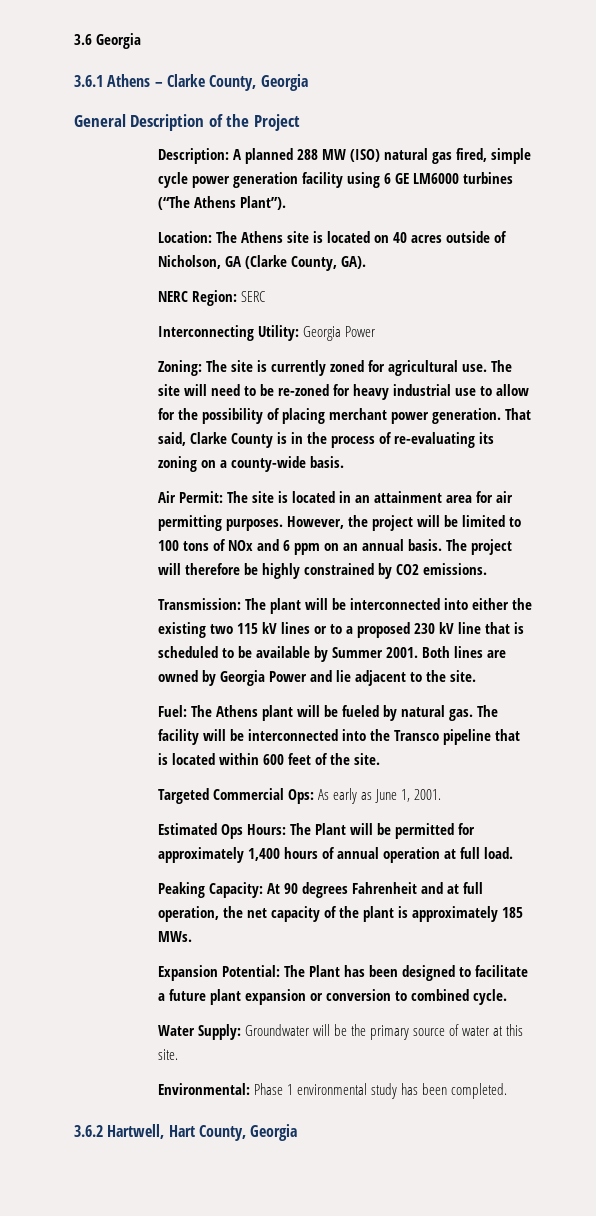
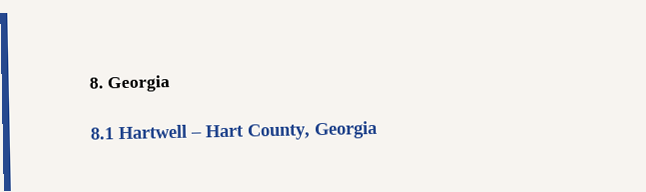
- 3.6 Georgia
- 3.6.1 Athens – Clarke County, Georgia
- General Description of the Project
- Description: A planned 288 MW (ISO) natural gas fired, simple cycle power generation facility using 6 GE LM6000 turbines (“The Athens Plant”).
- Location: The Athens site is located on 40 acres outside of Nicholson, GA (Clarke County, GA).
- NERC Region: SERC
- Interconnecting Utility: Georgia Power
- Zoning: The site is currently zoned for agricultural use. The site will need to be re-zoned for heavy industrial use to allow for the possibility of placing merchant power generation. That said, Clarke County is in the process of re-evaluating its zoning on a county-wide basis.
- Air Permit: The site is located in an attainment area for air permitting purposes. However, the project will be limited to 100 tons of NOx and 6 ppm on an annual basis. The project will therefore be highly constrained by CO2 emissions.
- Transmission: The plant will be interconnected into either the existing two 115 kV lines or to a proposed 230 kV line that is scheduled to be available by Summer 2001. Both lines are owned by Georgia Power and lie adjacent to the site.
- Fuel: The Athens plant will be fueled by natural gas. The facility will be interconnected into the Transco pipeline that is located within 600 feet of the site.
- Targeted Commercial Ops: As early as June 1, 2001.
- Estimated Ops Hours: The Plant will be permitted for approximately 1,400 hours of annual operation at full load.
- Peaking Capacity: At 90 degrees Fahrenheit and at full operation, the net capacity of the plant is approximately 185 MWs.
- Expansion Potential: The Plant has been designed to facilitate a future plant expansion or conversion to combined cycle.
- Water Supply: Groundwater will be the primary source of water at this site.
- Environmental: Phase 1 environmental study has been completed.
- 3.6.2 Hartwell, Hart County, Georgia
+ 8. Georgia
+ 8.1 Hartwell – Hart County, Georgia

